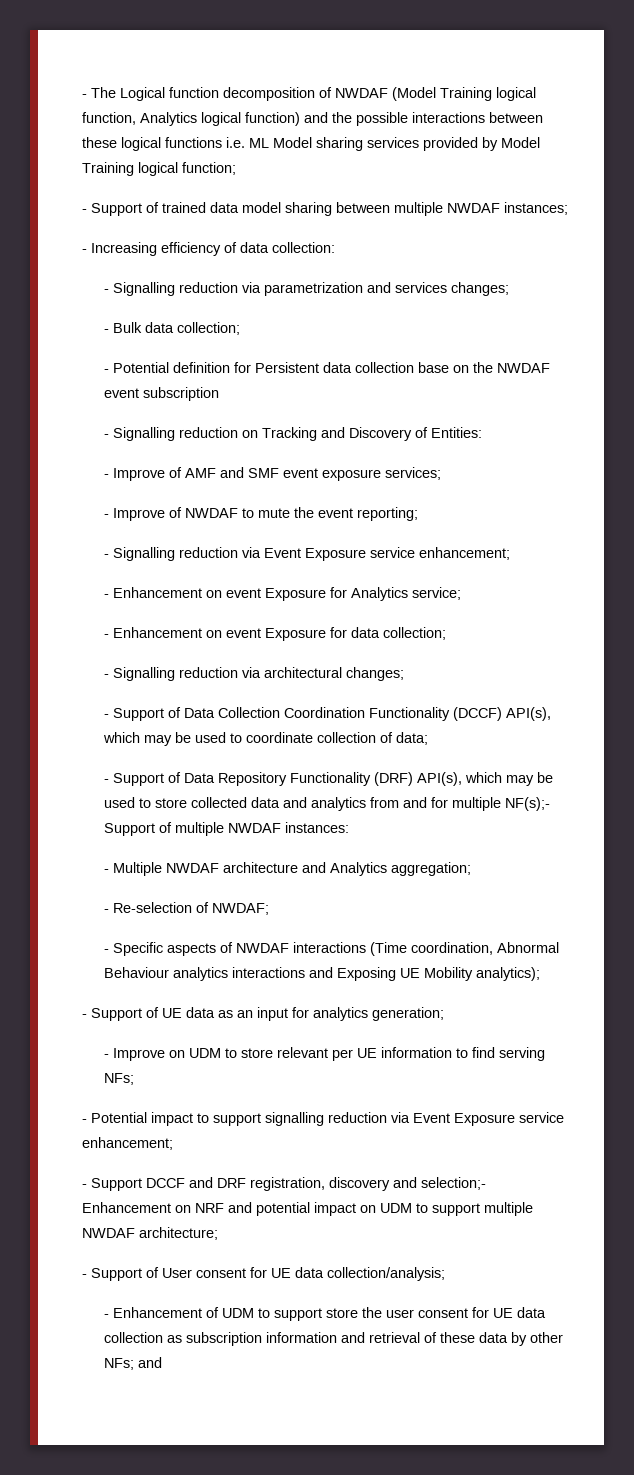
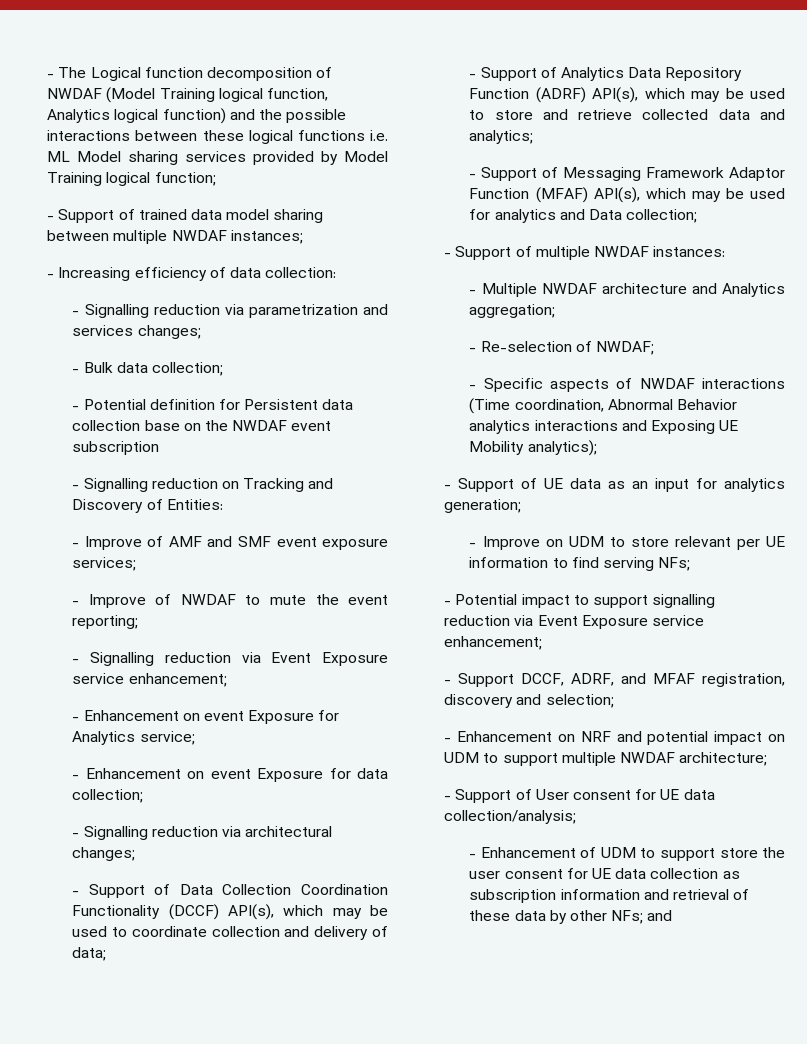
- - Support of Data Collection Coordination Functionality (DCCF) API(s), which may be used to coordinate collection of data;
+ - Support of Data Collection Coordination Functionality (DCCF) API(s), which may be used to coordinate collection and delivery of data;
- - Support of Data Repository Functionality (DRF) API(s), which may be used to store collected data and analytics from and for multiple NF(s);- Support of multiple NWDAF instances:
+ - Support of Analytics Data Repository Function (ADRF) API(s), which may be used to store and retrieve collected data and analytics;
+ - Support of Messaging Framework Adaptor Function (MFAF) API(s), which may be used for analytics and Data collection;
+ - Support of multiple NWDAF instances:
- - Specific aspects of NWDAF interactions (Time coordination, Abnormal Behaviour analytics interactions and Exposing UE Mobility analytics);
+ - Specific aspects of NWDAF interactions (Time coordination, Abnormal Behavior analytics interactions and Exposing UE Mobility analytics);
- - Support DCCF and DRF registration, discovery and selection;- Enhancement on NRF and potential impact on UDM to support multiple NWDAF architecture;
+ - Support DCCF, ADRF, and MFAF registration, discovery and selection;
+ - Enhancement on NRF and potential impact on UDM to support multiple NWDAF architecture;

